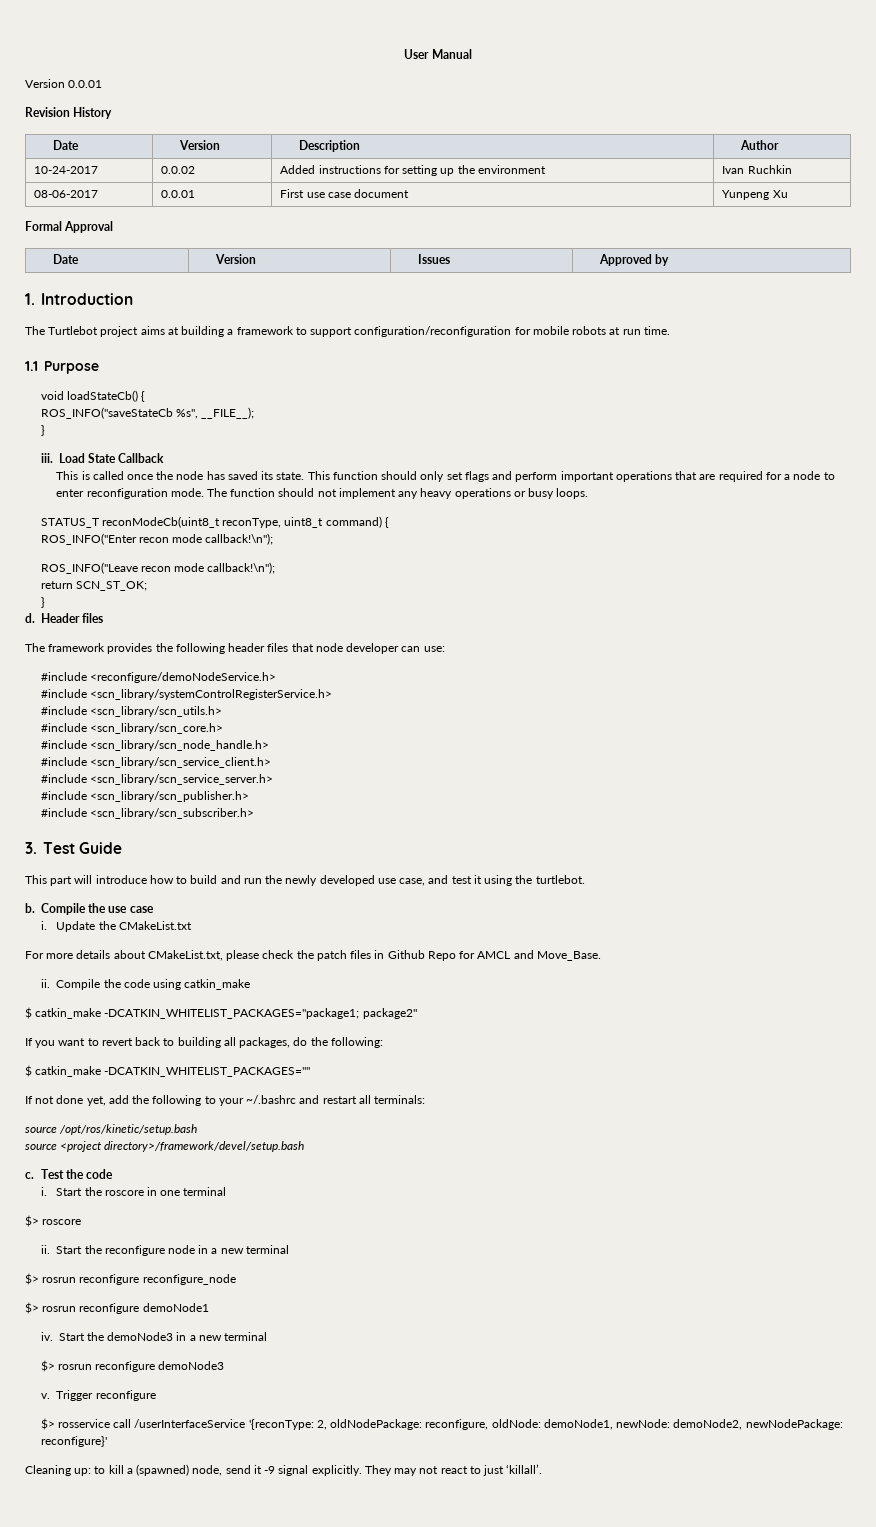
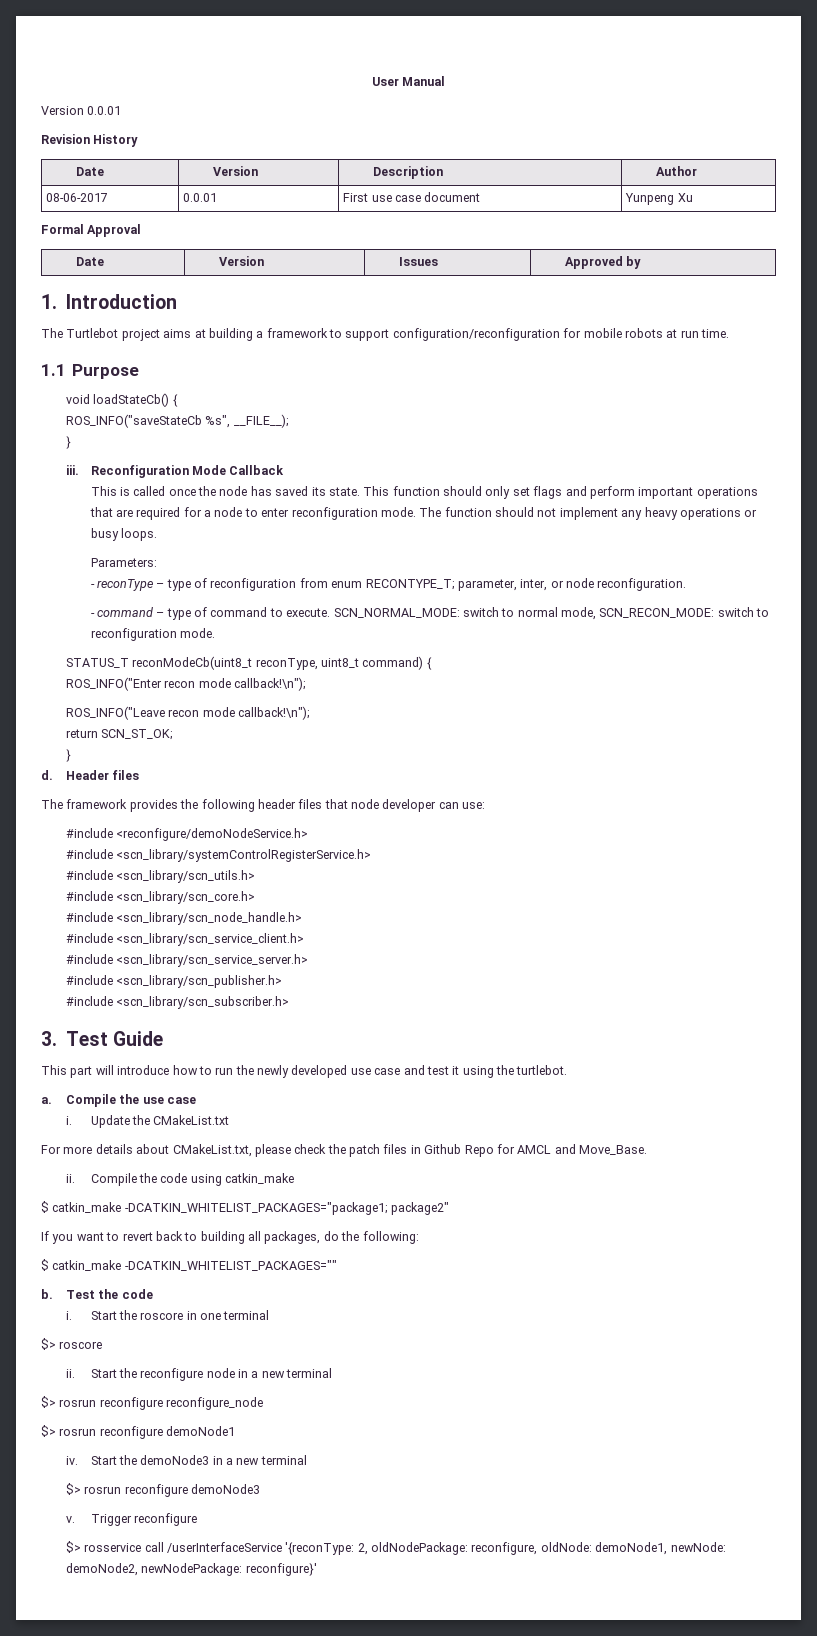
- 10-24-2017 | 0.0.02 | Added instructions for setting up the environment | Ivan Ruchkin
- Load State Callback
+ Reconfiguration Mode Callback
+ Parameters:
+ - reconType – type of reconfiguration from enum RECONTYPE_T; parameter, inter, or node reconfiguration.
+ - command – type of command to execute. SCN_NORMAL_MODE: switch to normal mode, SCN_RECON_MODE: switch to reconfiguration mode.
- This part will introduce how to build and run the newly developed use case, and test it using the turtlebot.
+ This part will introduce how to run the newly developed use case and test it using the turtlebot.
- b.
+ a.
- If not done yet, add the following to your ~/.bashrc and restart all terminals:
- source /opt/ros/kinetic/setup.bash
- source <project directory>/framework/devel/setup.bash
- c.
+ b.
- Cleaning up: to kill a (spawned) node, send it -9 signal explicitly. They may not react to just ‘killall’.

